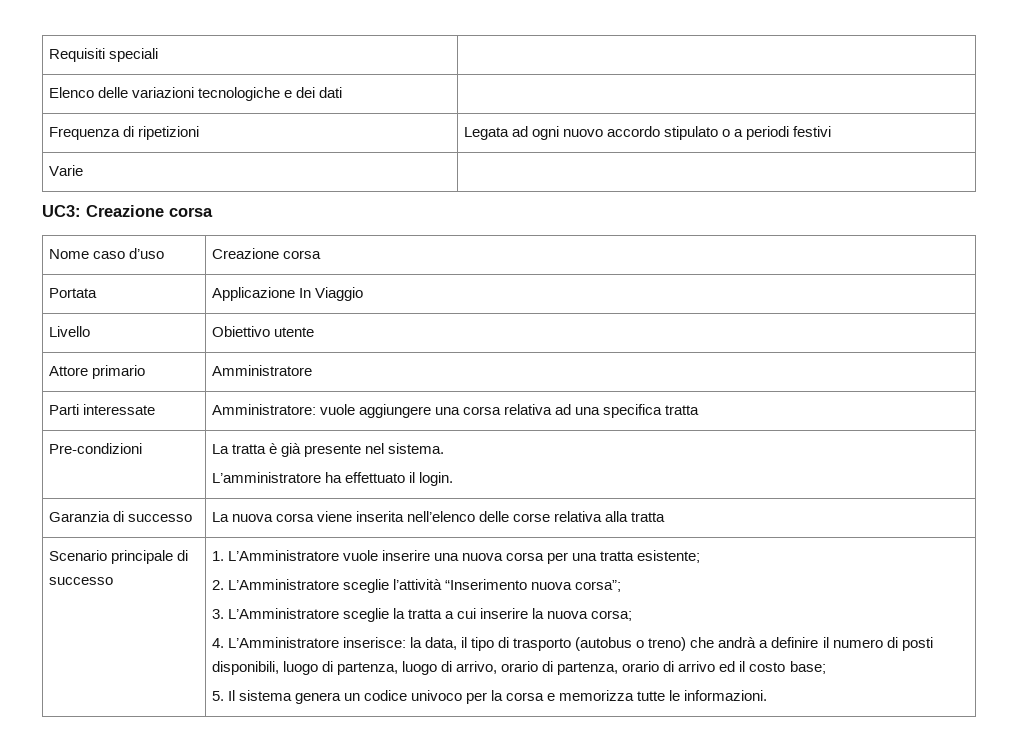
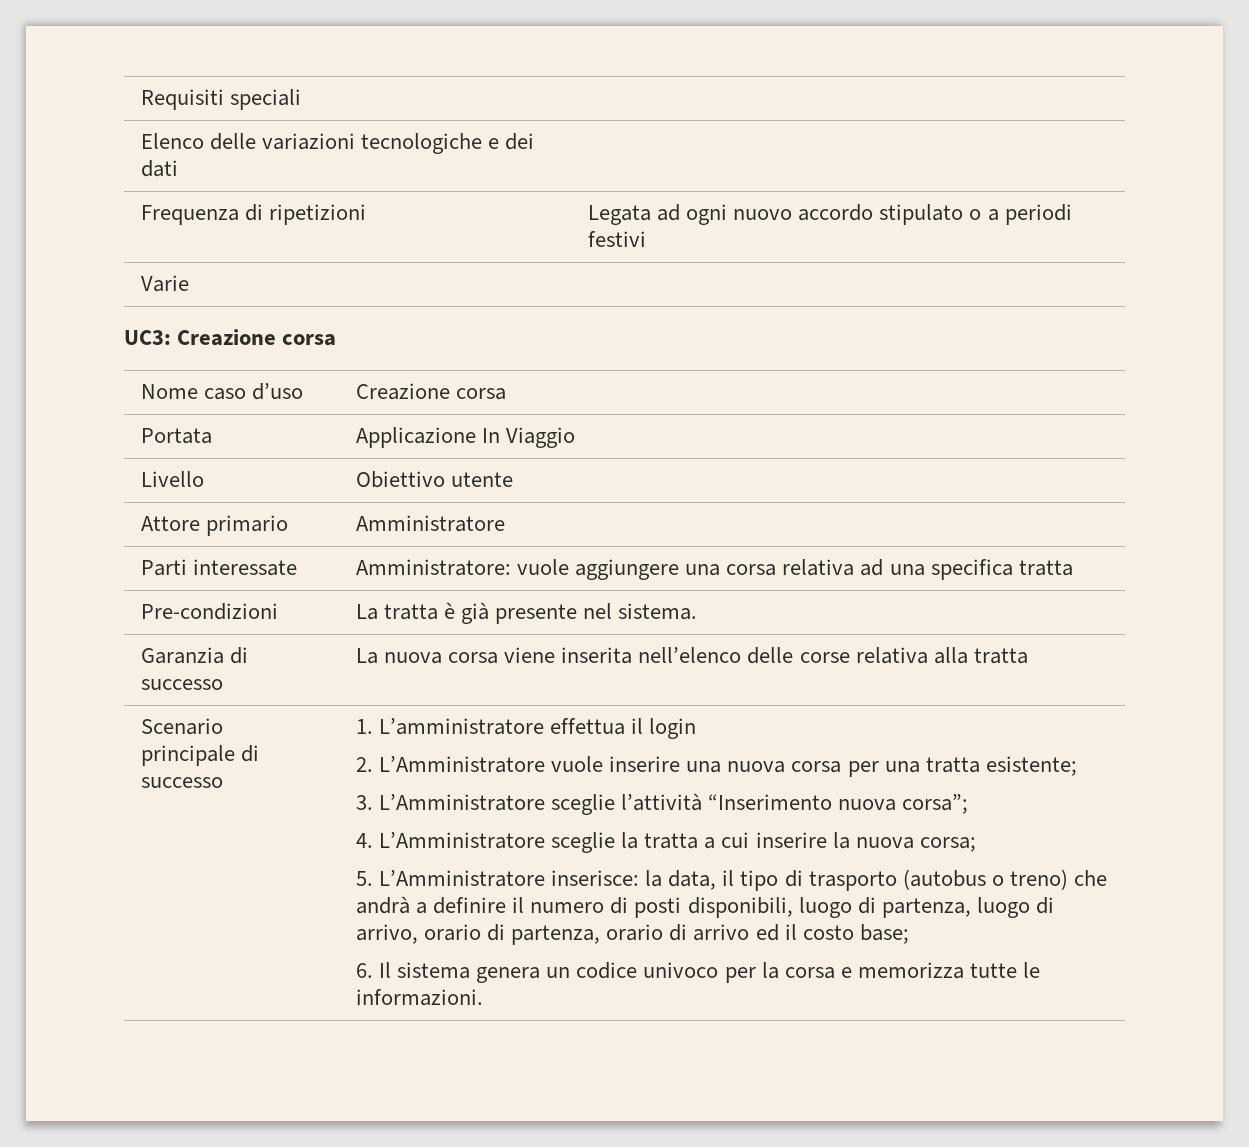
  Pre-condizioni | La tratta è già presente nel sistema.
- L’amministratore ha effettuato il login.
- 1. L’Amministratore vuole inserire una nuova corsa per una tratta esistente;
+ 1. L’amministratore effettua il login
+ 2. L’Amministratore vuole inserire una nuova corsa per una tratta esistente;
- 2. L’Amministratore sceglie l’attività “Inserimento nuova corsa”;
+ 3. L’Amministratore sceglie l’attività “Inserimento nuova corsa”;
- 3. L’Amministratore sceglie la tratta a cui inserire la nuova corsa;
+ 4. L’Amministratore sceglie la tratta a cui inserire la nuova corsa;
- 4. L’Amministratore inserisce: la data, il tipo di trasporto (autobus o treno) che andrà a definire il numero di posti disponibili, luogo di partenza, luogo di arrivo, orario di partenza, orario di arrivo ed il costo base;
+ 5. L’Amministratore inserisce: la data, il tipo di trasporto (autobus o treno) che andrà a definire il numero di posti disponibili, luogo di partenza, luogo di arrivo, orario di partenza, orario di arrivo ed il costo base;
- 5. Il sistema genera un codice univoco per la corsa e memorizza tutte le informazioni.
+ 6. Il sistema genera un codice univoco per la corsa e memorizza tutte le informazioni.

